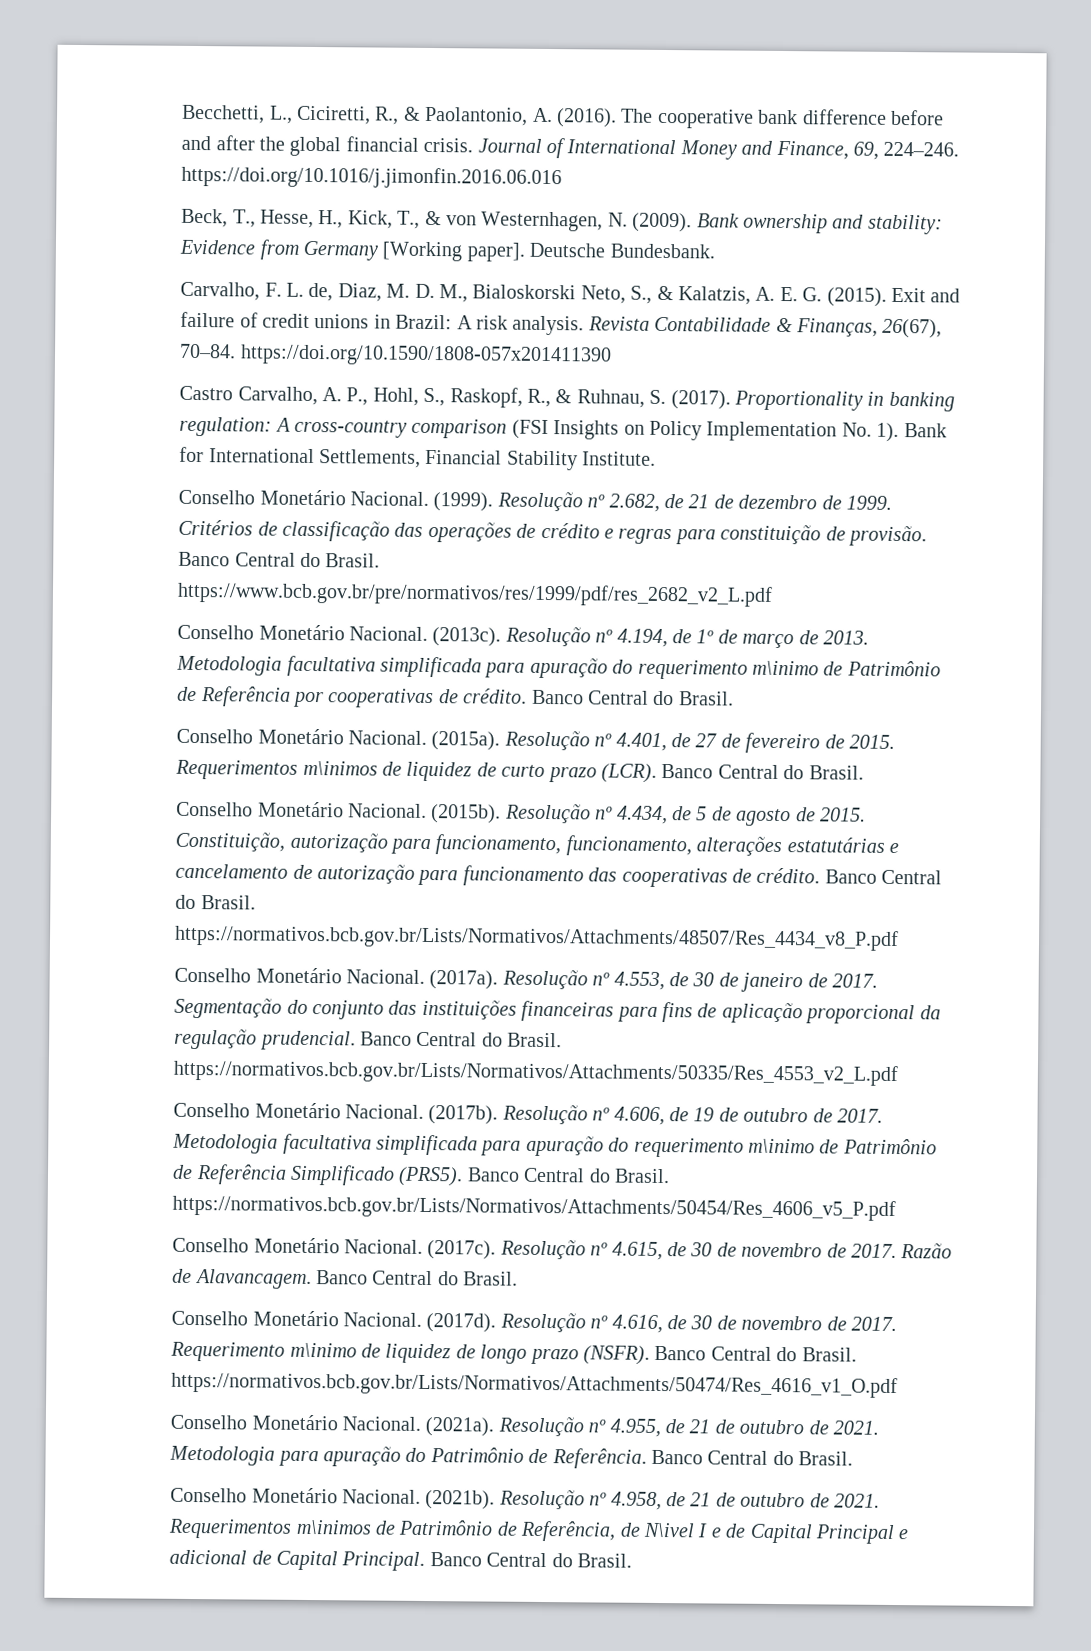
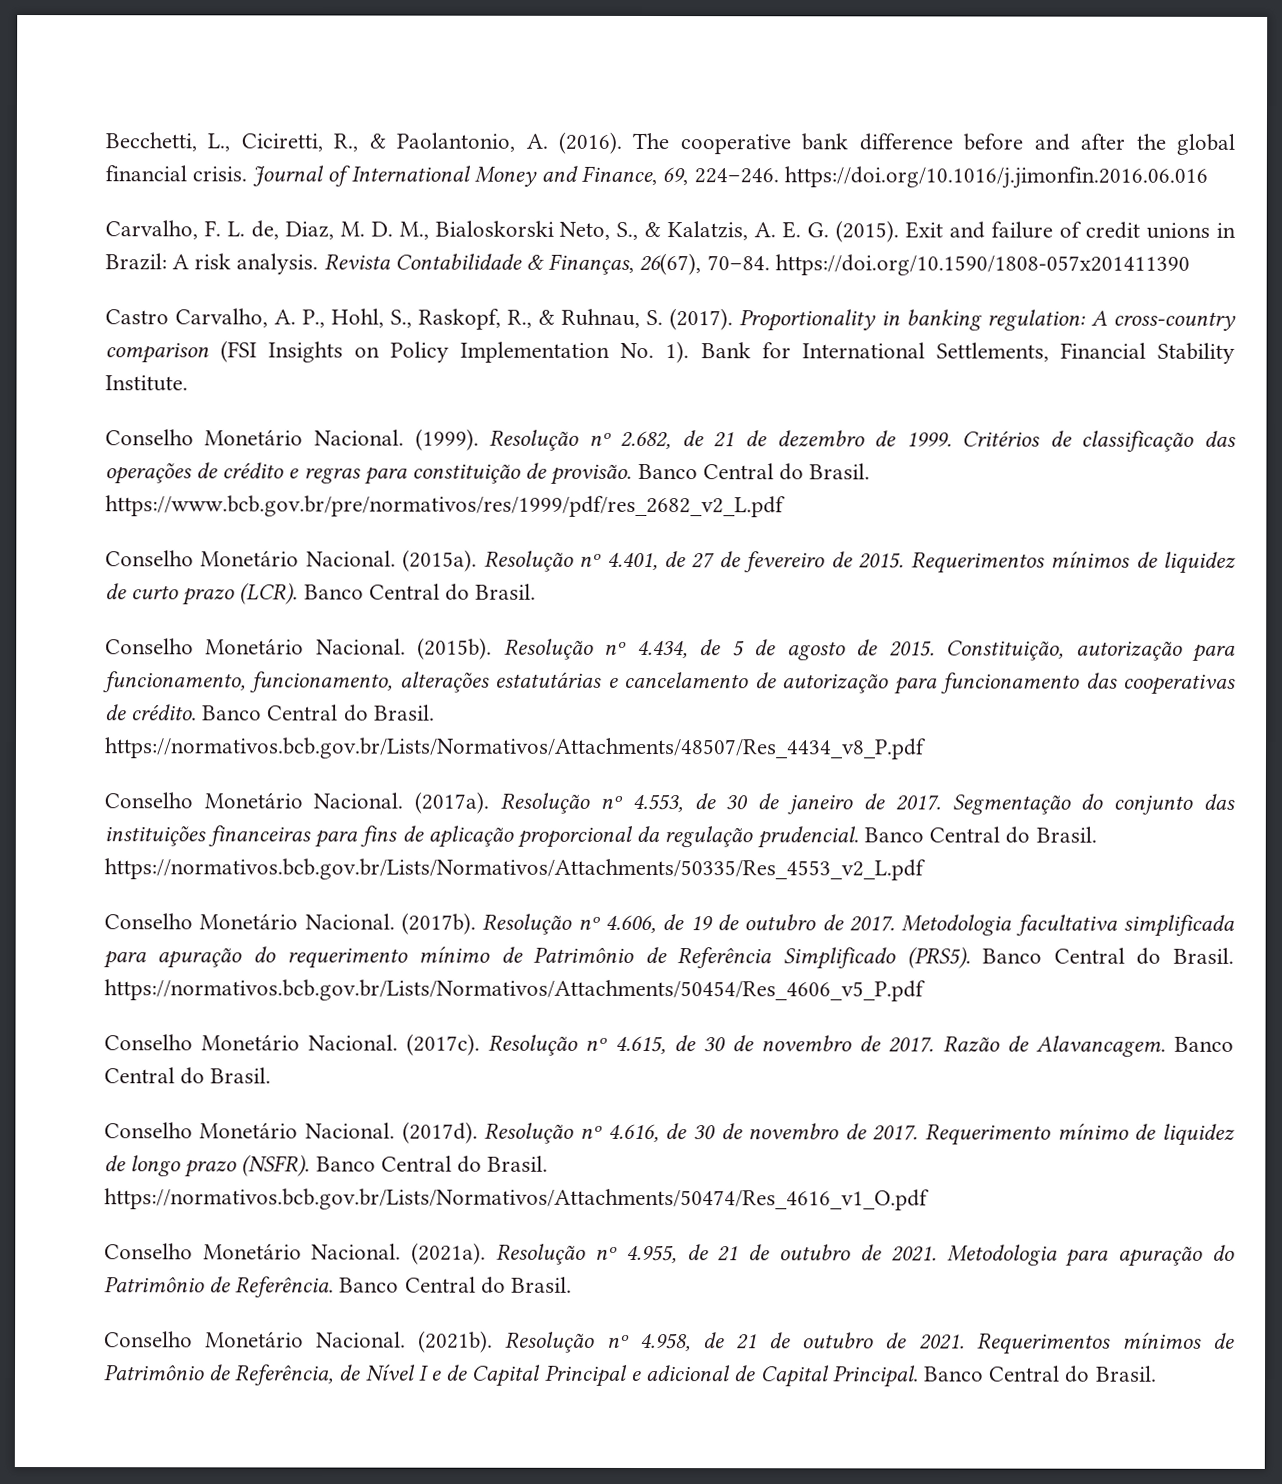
- Beck, T., Hesse, H., Kick, T., & von Westernhagen, N. (2009). Bank ownership and stability: Evidence from Germany [Working paper]. Deutsche Bundesbank.
- Conselho Monetário Nacional. (2013c). Resolução nº 4.194, de 1º de março de 2013. Metodologia facultativa simplificada para apuração do requerimento m\inimo de Patrimônio de Referência por cooperativas de crédito. Banco Central do Brasil.
- Requerimentos m\inimos de liquidez de curto prazo (LCR).
+ Requerimentos mínimos de liquidez de curto prazo (LCR).
- Metodologia facultativa simplificada para apuração do requerimento m\inimo de Patrimônio de Referência Simplificado (PRS5).
+ Metodologia facultativa simplificada para apuração do requerimento mínimo de Patrimônio de Referência Simplificado (PRS5).
- Requerimento m\inimo de liquidez de longo prazo (NSFR).
+ Requerimento mínimo de liquidez de longo prazo (NSFR).
- Requerimentos m\inimos de Patrimônio de Referência, de N\ivel I e de Capital Principal e adicional de Capital Principal.
+ Requerimentos mínimos de Patrimônio de Referência, de Nível I e de Capital Principal e adicional de Capital Principal.

